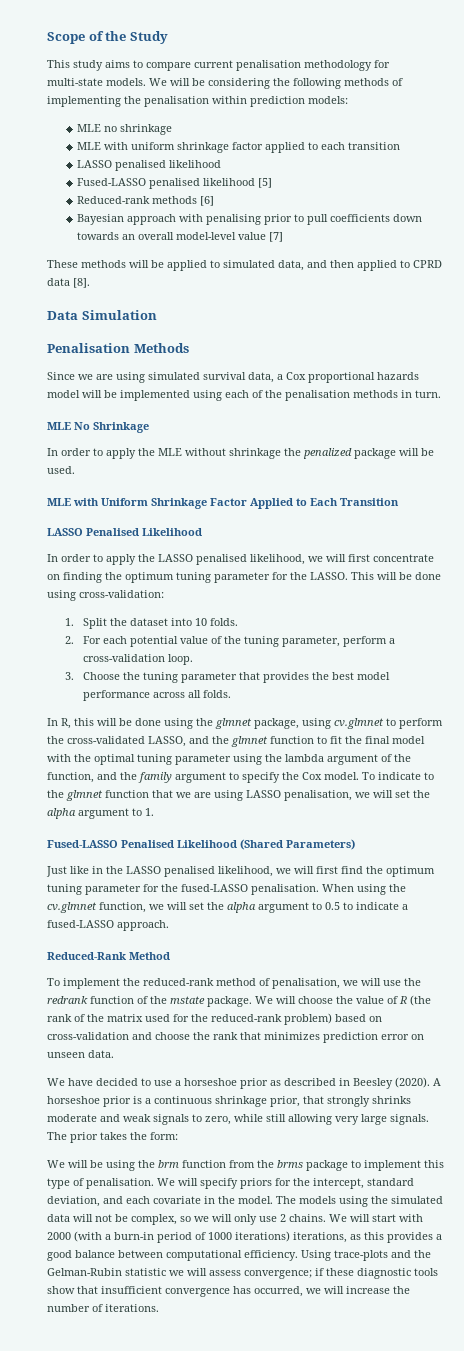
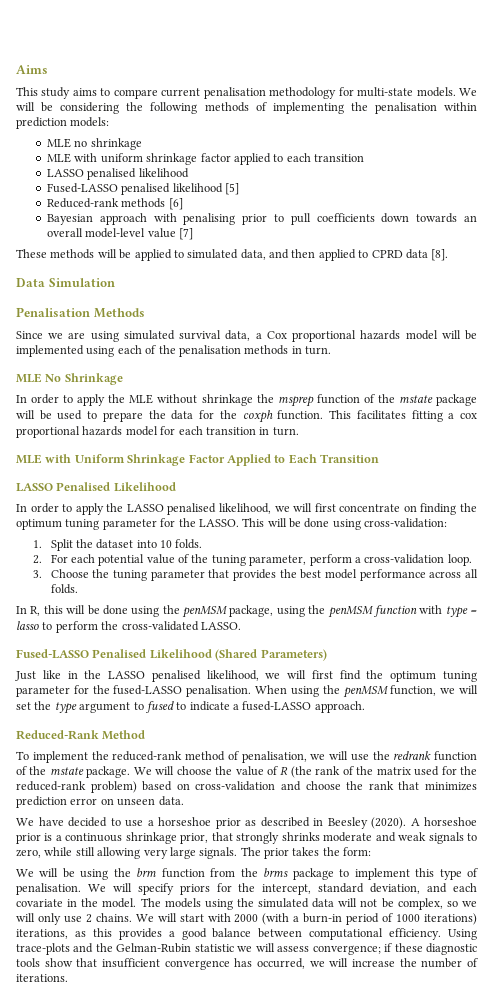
- Scope of the Study
+ Aims
- In order to apply the MLE without shrinkage the penalized package will be used.
+ In order to apply the MLE without shrinkage the msprep function of the mstate package will be used to prepare the data for the coxph function. This facilitates fitting a cox proportional hazards model for each transition in turn.
- In R, this will be done using the glmnet package, using cv.glmnet to perform the cross-validated LASSO, and the glmnet function to fit the final model with the optimal tuning parameter using the lambda argument of the function, and the family argument to specify the Cox model. To indicate to the glmnet function that we are using LASSO penalisation, we will set the alpha argument to 1.
+ In R, this will be done using the penMSM package, using the penMSM function with type = lasso to perform the cross-validated LASSO.
- When using the cv.glmnet function, we will set the alpha argument to 0.5 to indicate a fused-LASSO approach.
+ When using the penMSM function, we will set the type argument to fused to indicate a fused-LASSO approach.

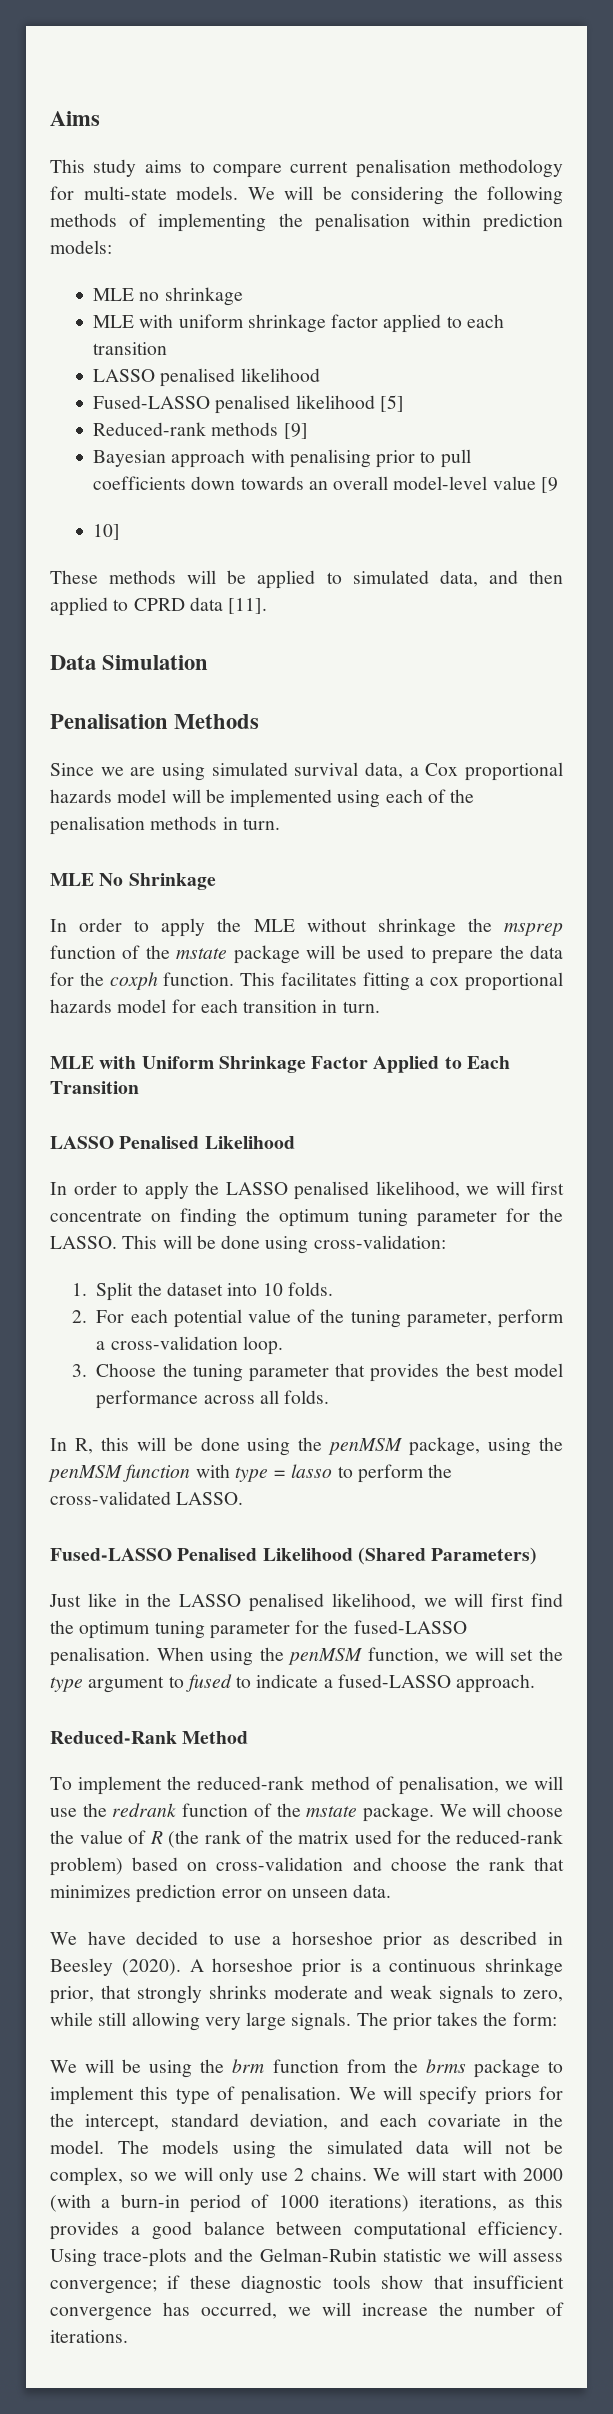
- Reduced-rank methods [6]
+ Reduced-rank methods [9]
- Bayesian approach with penalising prior to pull coefficients down towards an overall model-level value [7]
+ Bayesian approach with penalising prior to pull coefficients down towards an overall model-level value [9
+ 10]
- These methods will be applied to simulated data, and then applied to CPRD data [8].
+ These methods will be applied to simulated data, and then applied to CPRD data [11].

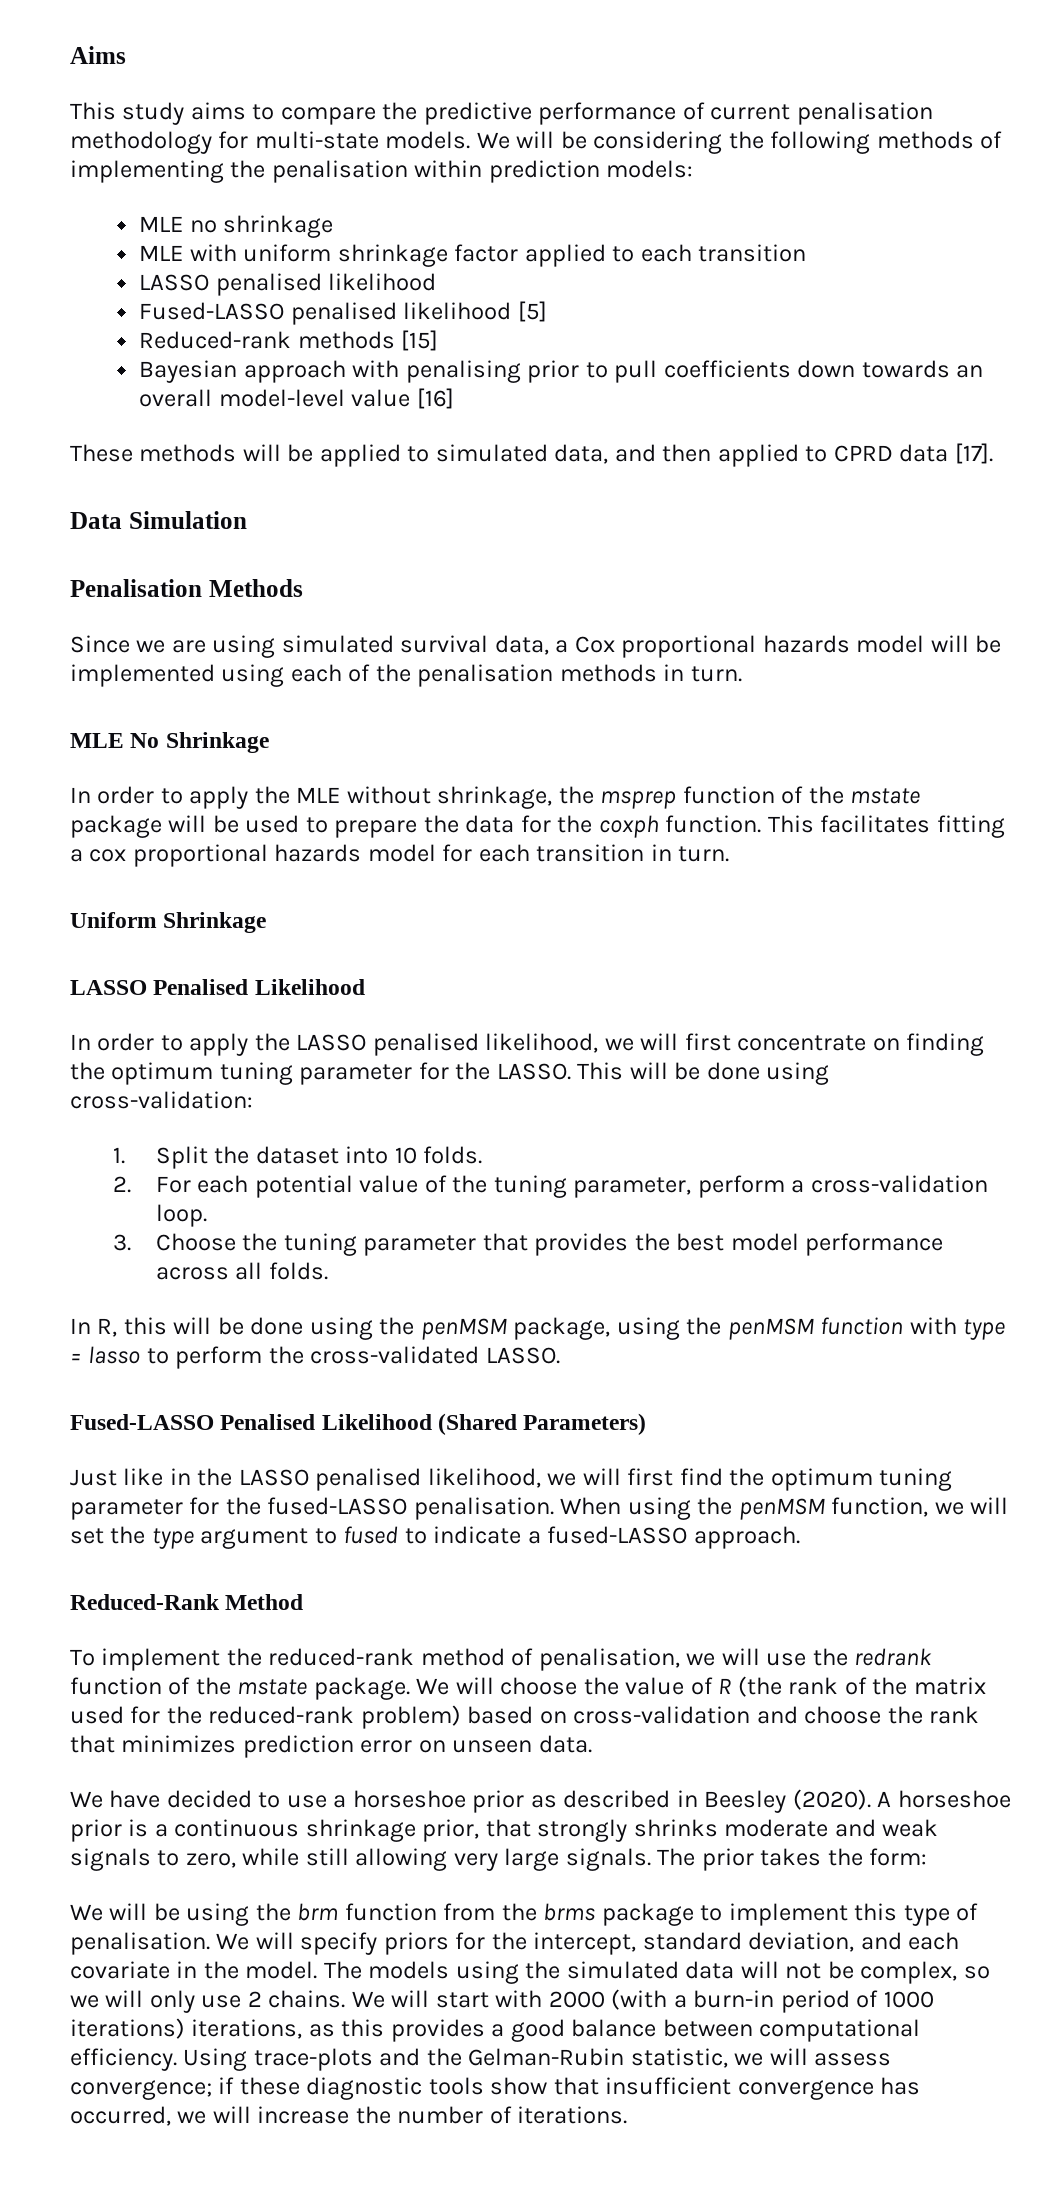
- This study aims to compare current penalisation methodology for multi-state models.
+ This study aims to compare the predictive performance of current penalisation methodology for multi-state models.
- Reduced-rank methods [9]
+ Reduced-rank methods [15]
- Bayesian approach with penalising prior to pull coefficients down towards an overall model-level value [9
- 10]
+ Bayesian approach with penalising prior to pull coefficients down towards an overall model-level value [16]
- These methods will be applied to simulated data, and then applied to CPRD data [11].
+ These methods will be applied to simulated data, and then applied to CPRD data [17].
- In order to apply the MLE without shrinkage the msprep function of the mstate package will be used to prepare the data for the coxph function.
+ In order to apply the MLE without shrinkage, the msprep function of the mstate package will be used to prepare the data for the coxph function.
- MLE with Uniform Shrinkage Factor Applied to Each Transition
+ Uniform Shrinkage
- Using trace-plots and the Gelman-Rubin statistic we will assess convergence; if these diagnostic tools show that insufficient convergence has occurred, we will increase the number of iterations.
+ Using trace-plots and the Gelman-Rubin statistic, we will assess convergence; if these diagnostic tools show that insufficient convergence has occurred, we will increase the number of iterations.

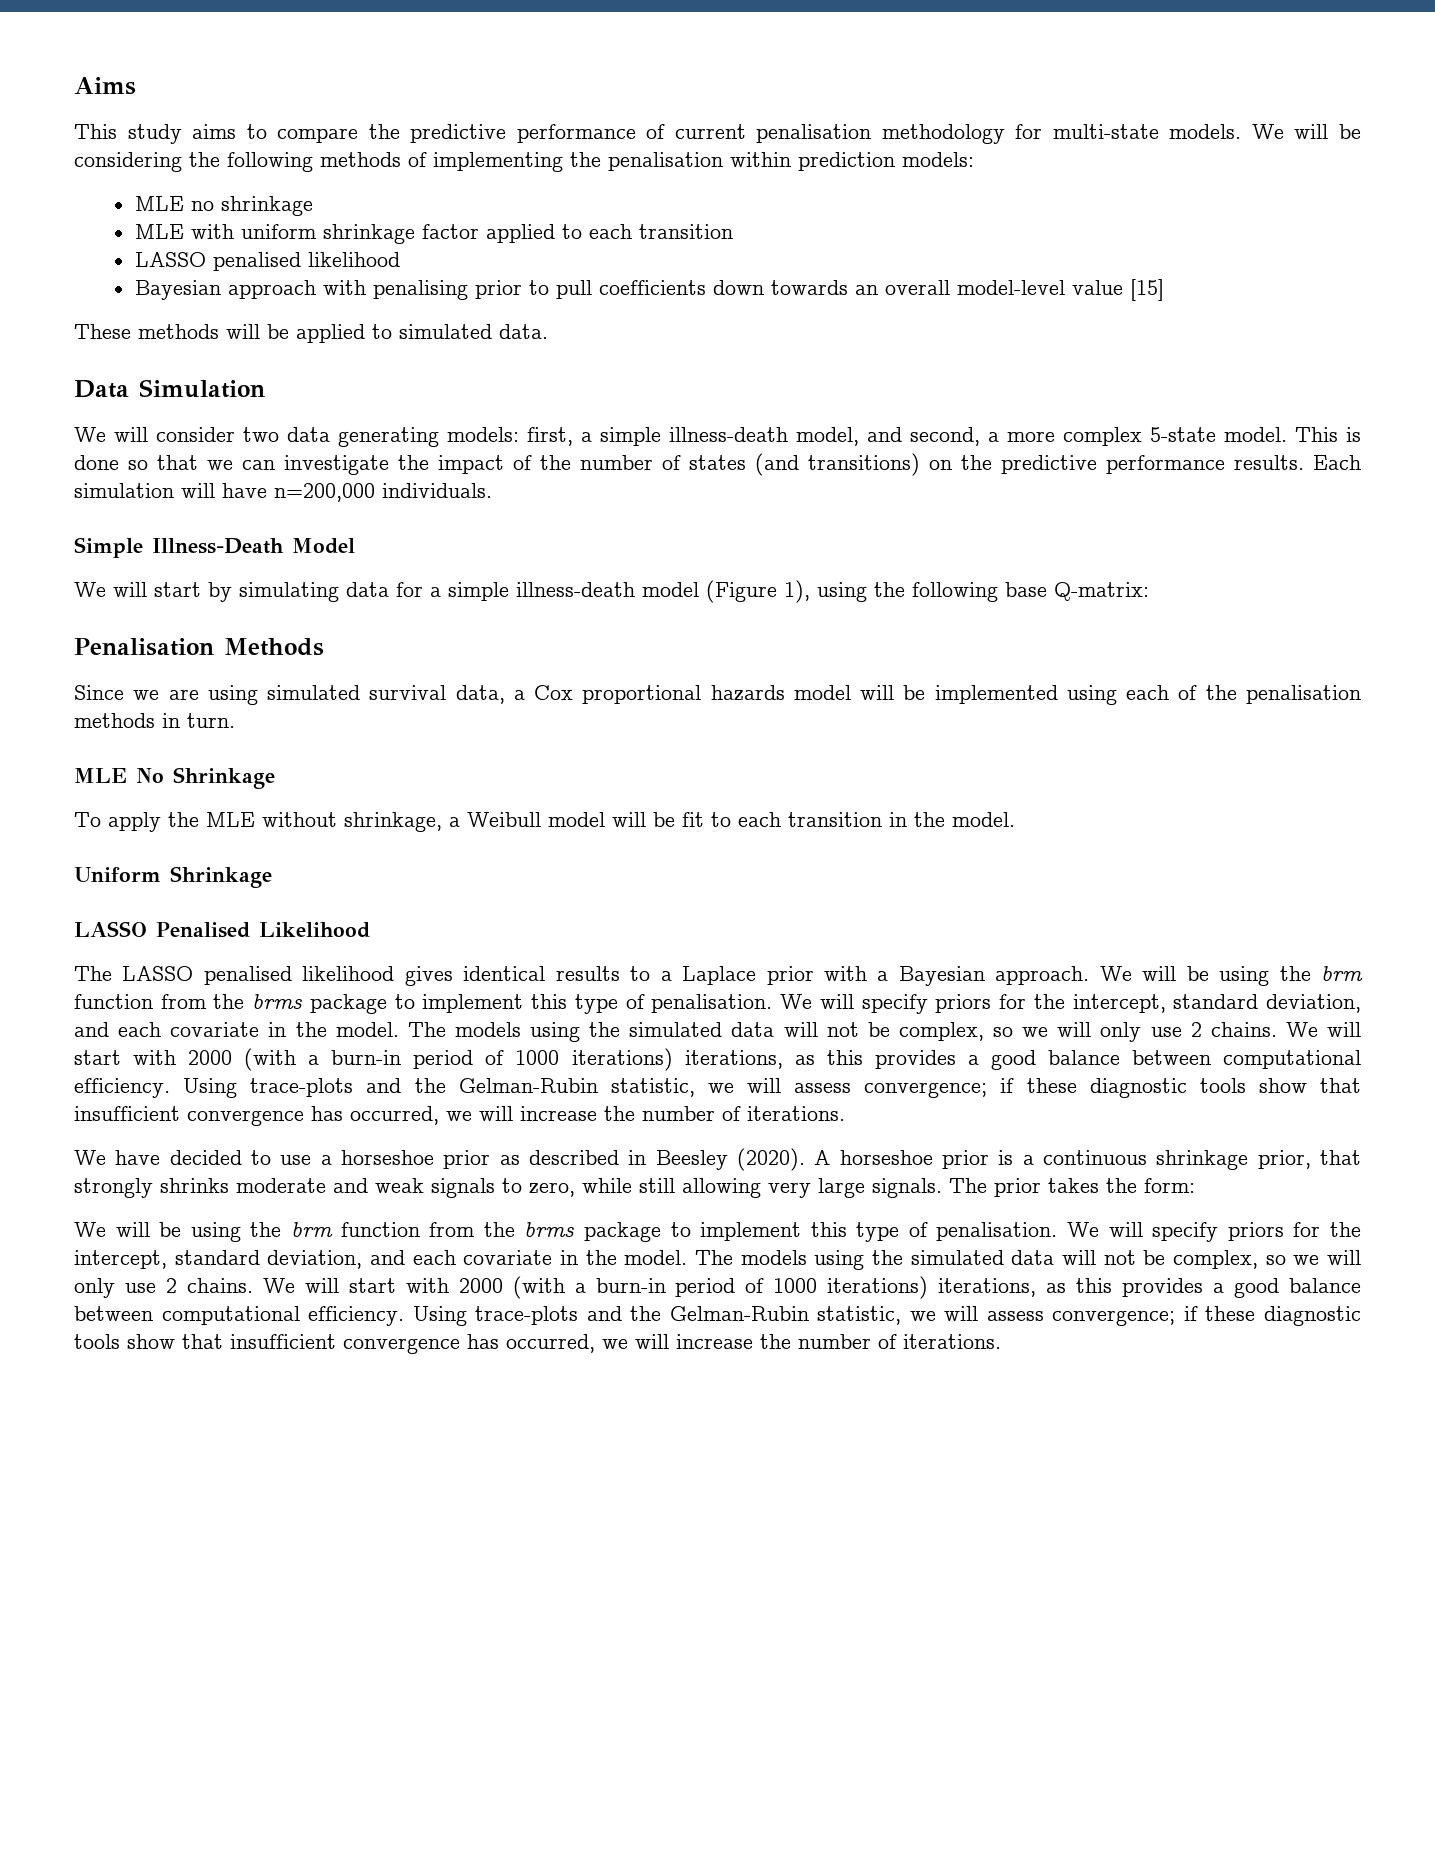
- Fused-LASSO penalised likelihood [5]
- Reduced-rank methods [15]
- Bayesian approach with penalising prior to pull coefficients down towards an overall model-level value [16]
+ Bayesian approach with penalising prior to pull coefficients down towards an overall model-level value [15]
- These methods will be applied to simulated data, and then applied to CPRD data [17].
+ These methods will be applied to simulated data.
  Data Simulation
+ We will consider two data generating models: first, a simple illness-death model, and second, a more complex 5-state model. This is done so that we can investigate the impact of the number of states (and transitions) on the predictive performance results. Each simulation will have n=200,000 individuals.
+ Simple Illness-Death Model
+ We will start by simulating data for a simple illness-death model (Figure 1), using the following base Q-matrix:
- In order to apply the MLE without shrinkage, the msprep function of the mstate package will be used to prepare the data for the coxph function. This facilitates fitting a cox proportional hazards model for each transition in turn.
+ To apply the MLE without shrinkage, a Weibull model will be fit to each transition in the model.
- In order to apply the LASSO penalised likelihood, we will first concentrate on finding the optimum tuning parameter for the LASSO. This will be done using cross-validation:
- 1. Split the dataset into 10 folds.
- 2. For each potential value of the tuning parameter, perform a cross-validation loop.
- 3. Choose the tuning parameter that provides the best model performance across all folds.
- In R, this will be done using the penMSM package, using the penMSM function with type = lasso to perform the cross-validated LASSO.
- Fused-LASSO Penalised Likelihood (Shared Parameters)
- Just like in the LASSO penalised likelihood, we will first find the optimum tuning parameter for the fused-LASSO penalisation. When using the penMSM function, we will set the type argument to fused to indicate a fused-LASSO approach.
- Reduced-Rank Method
- To implement the reduced-rank method of penalisation, we will use the redrank function of the mstate package. We will choose the value of R (the rank of the matrix used for the reduced-rank problem) based on cross-validation and choose the rank that minimizes prediction error on unseen data.
+ The LASSO penalised likelihood gives identical results to a Laplace prior with a Bayesian approach. We will be using the brm function from the brms package to implement this type of penalisation. We will specify priors for the intercept, standard deviation, and each covariate in the model. The models using the simulated data will not be complex, so we will only use 2 chains. We will start with 2000 (with a burn-in period of 1000 iterations) iterations, as this provides a good balance between computational efficiency. Using trace-plots and the Gelman-Rubin statistic, we will assess convergence; if these diagnostic tools show that insufficient convergence has occurred, we will increase the number of iterations.

